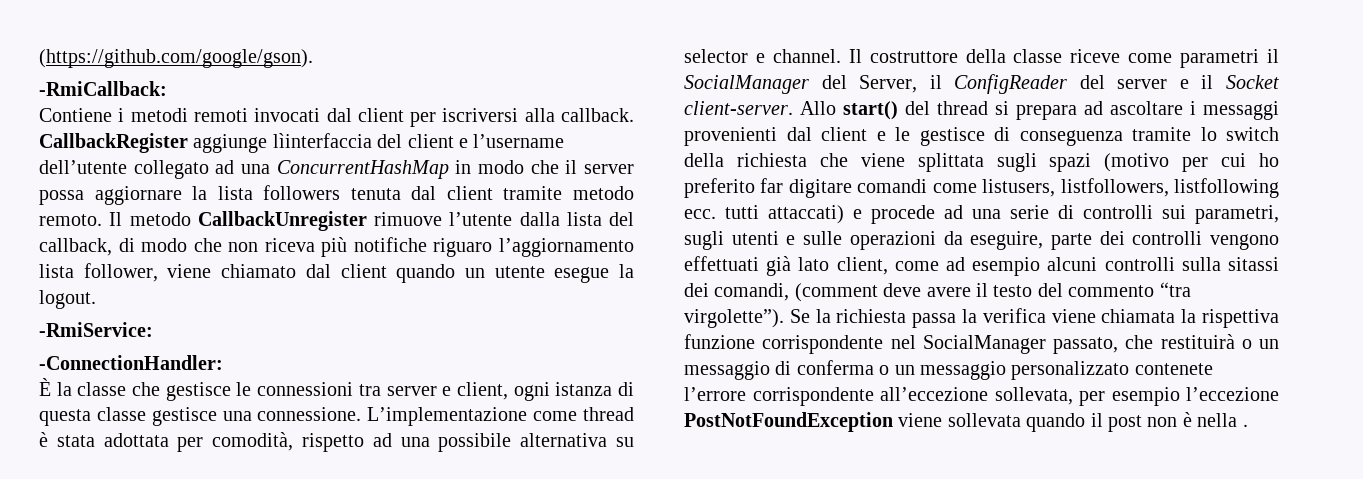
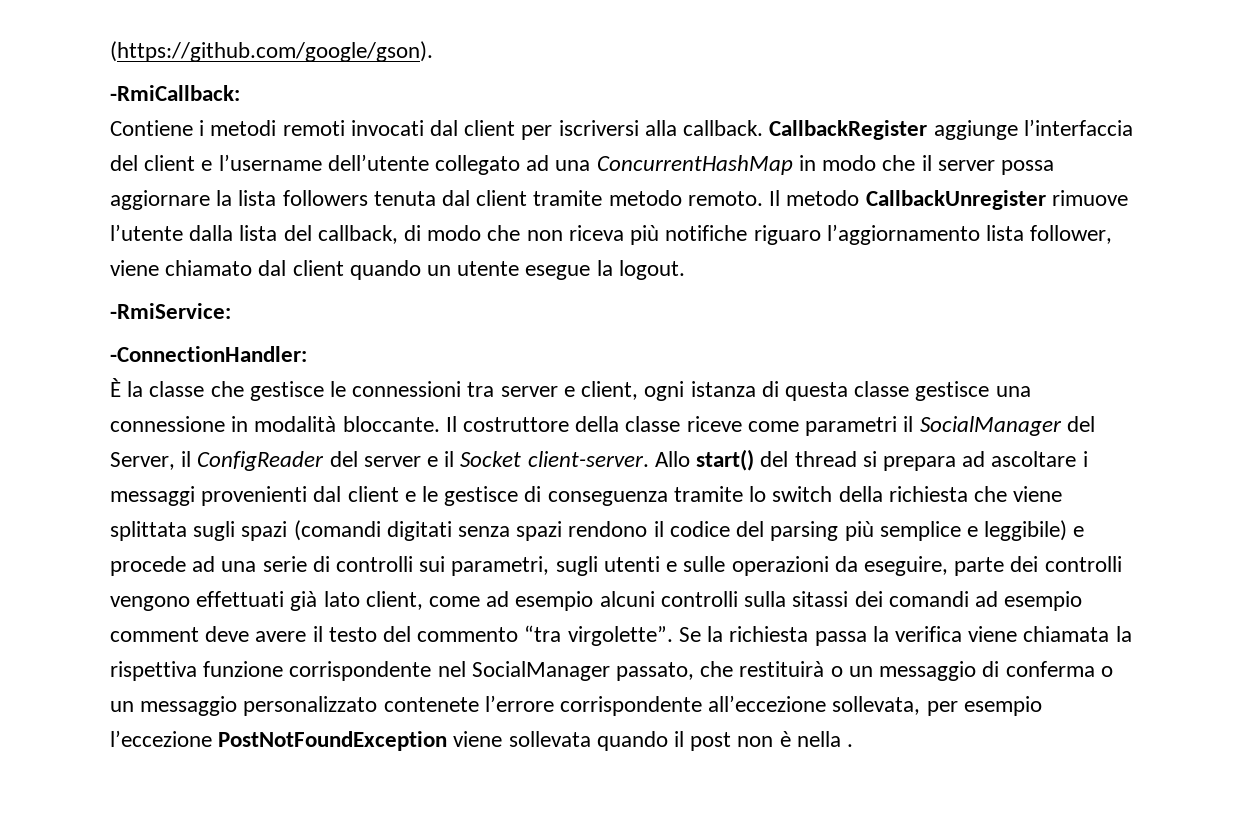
- CallbackRegister aggiunge lìinterfaccia del client e l’username dell’utente collegato ad una ConcurrentHashMap in modo che il server possa aggiornare la lista followers tenuta dal client tramite metodo remoto.
+ CallbackRegister aggiunge l’interfaccia del client e l’username dell’utente collegato ad una ConcurrentHashMap in modo che il server possa aggiornare la lista followers tenuta dal client tramite metodo remoto.
- È la classe che gestisce le connessioni tra server e client, ogni istanza di questa classe gestisce una connessione. L’implementazione come thread è stata adottata per comodità, rispetto ad una possibile alternativa su selector e channel.
+ È la classe che gestisce le connessioni tra server e client, ogni istanza di questa classe gestisce una connessione in modalità bloccante.
- Allo start() del thread si prepara ad ascoltare i messaggi provenienti dal client e le gestisce di conseguenza tramite lo switch della richiesta che viene splittata sugli spazi (motivo per cui ho preferito far digitare comandi come listusers, listfollowers, listfollowing ecc. tutti attaccati) e procede ad una serie di controlli sui parametri, sugli utenti e sulle operazioni da eseguire, parte dei controlli vengono effettuati già lato client, come ad esempio alcuni controlli sulla sitassi dei comandi, (comment deve avere il testo del commento “tra virgolette”).
+ Allo start() del thread si prepara ad ascoltare i messaggi provenienti dal client e le gestisce di conseguenza tramite lo switch della richiesta che viene splittata sugli spazi (comandi digitati senza spazi rendono il codice del parsing più semplice e leggibile) e procede ad una serie di controlli sui parametri, sugli utenti e sulle operazioni da eseguire, parte dei controlli vengono effettuati già lato client, come ad esempio alcuni controlli sulla sitassi dei comandi ad esempio comment deve avere il testo del commento “tra virgolette”.

